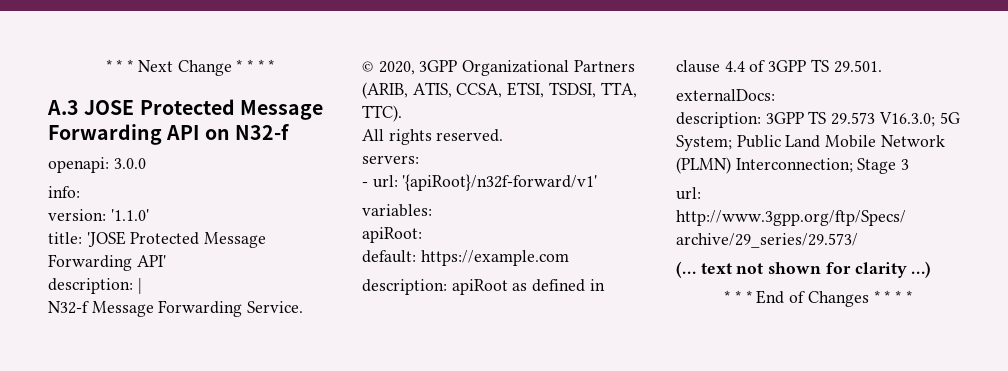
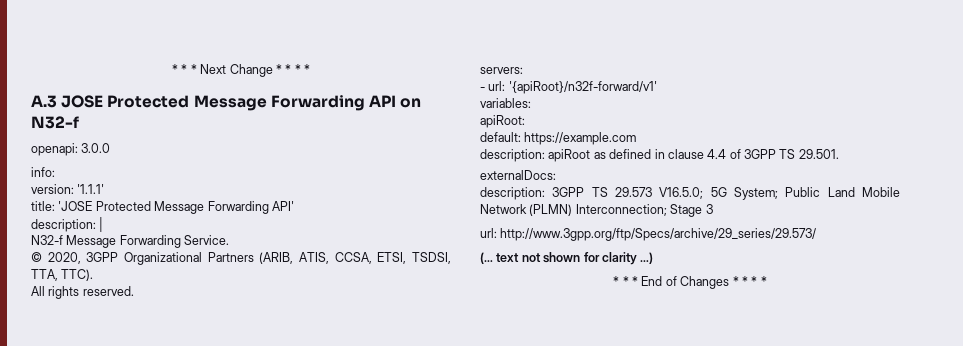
- version: '1.1.0'
+ version: '1.1.1'
- description: 3GPP TS 29.573 V16.3.0; 5G System; Public Land Mobile Network (PLMN) Interconnection; Stage 3
+ description: 3GPP TS 29.573 V16.5.0; 5G System; Public Land Mobile Network (PLMN) Interconnection; Stage 3

